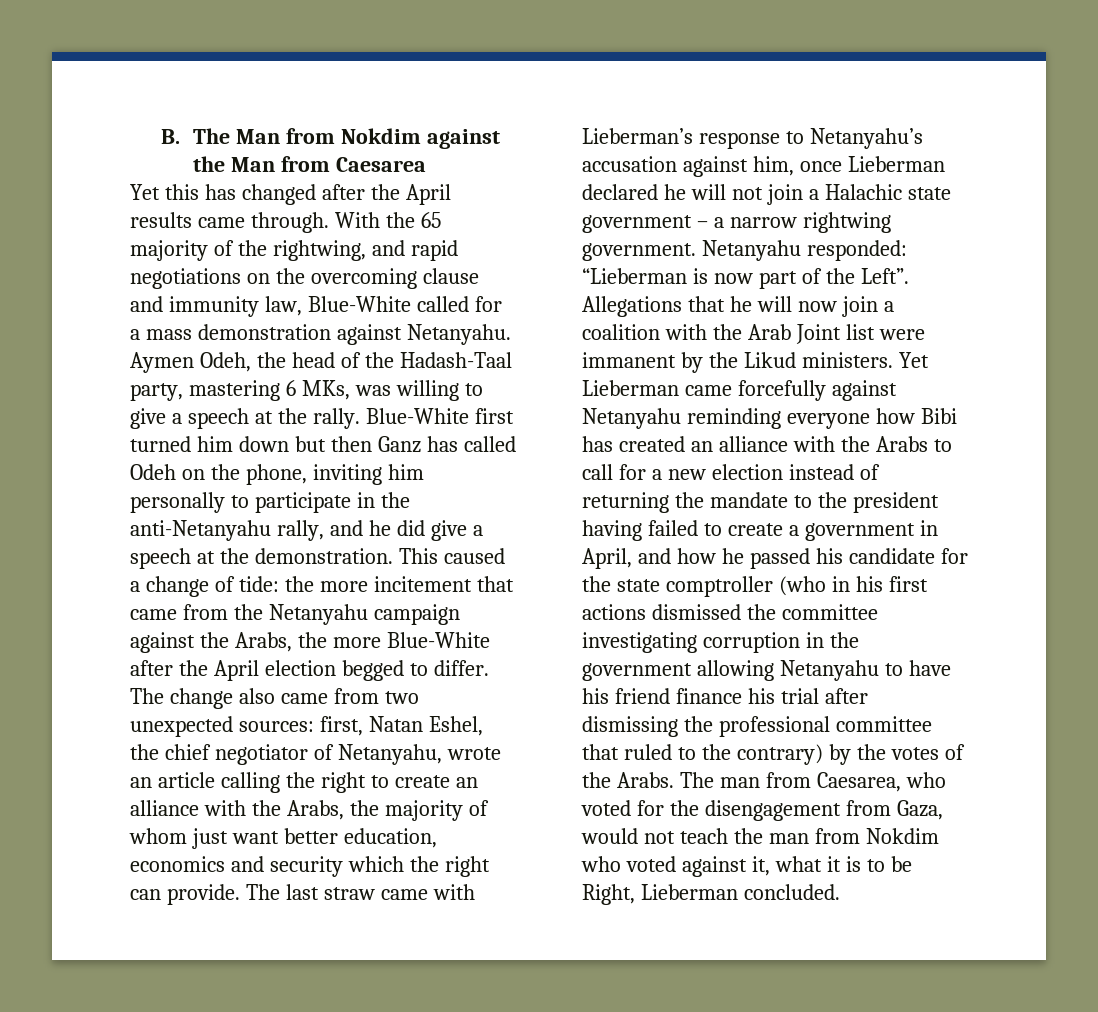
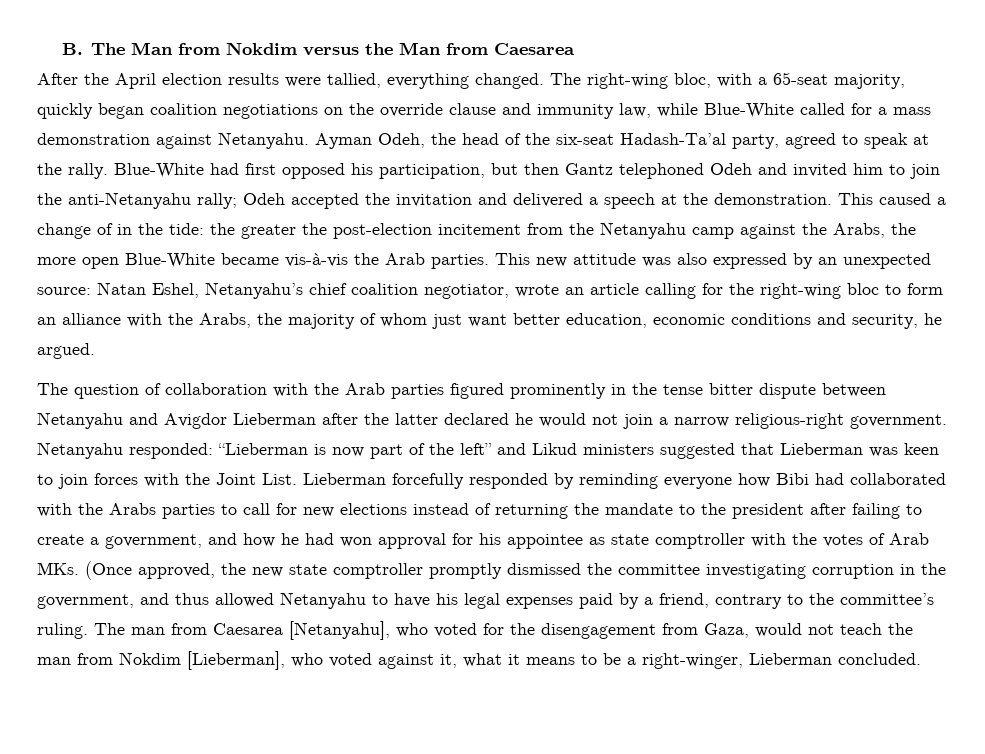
- B. The Man from Nokdim against the Man from Caesarea
+ B. The Man from Nokdim versus the Man from Caesarea
- Yet this has changed after the April results came through. With the 65 majority of the rightwing, and rapid negotiations on the overcoming clause and immunity law, Blue-White called for a mass demonstration against Netanyahu.
+ After the April election results were tallied, everything changed. The right-wing bloc, with a 65-seat majority, quickly began coalition negotiations on the override clause and immunity law, while Blue-White called for a mass demonstration against Netanyahu.
- Aymen Odeh, the head of the Hadash-Taal party, mastering 6 MKs, was willing to give a speech at the rally. Blue-White first turned him down but then Ganz has called Odeh on the phone, inviting him personally to participate in the anti-Netanyahu rally, and he did give a speech at the demonstration.
+ Ayman Odeh, the head of the six-seat Hadash-Ta’al party, agreed to speak at the rally. Blue-White had first opposed his participation, but then Gantz telephoned Odeh and invited him to join the anti-Netanyahu rally; Odeh accepted the invitation and delivered a speech at the demonstration.
- This caused a change of tide: the more incitement that came from the Netanyahu campaign against the Arabs, the more Blue-White after the April election begged to differ. The change also came from two unexpected sources: first, Natan Eshel, the chief negotiator of Netanyahu, wrote an article calling the right to create an alliance with the Arabs, the majority of whom just want better education, economics and security which the right can provide. The last straw came with Lieberman’s response to Netanyahu’s accusation against him, once Lieberman declared he will not join a Halachic state government – a narrow rightwing government.
+ This caused a change of in the tide: the greater the post-election incitement from the Netanyahu camp against the Arabs, the more open Blue-White became vis-à-vis the Arab parties. This new attitude was also expressed by an unexpected source: Natan Eshel, Netanyahu’s chief coalition negotiator, wrote an article calling for the right-wing bloc to form an alliance with the Arabs, the majority of whom just want better education, economic conditions and security, he argued.
+ The question of collaboration with the Arab parties figured prominently in the tense bitter dispute between Netanyahu and Avigdor Lieberman after the latter declared he would not join a narrow religious-right government.
- Netanyahu responded: “Lieberman is now part of the Left”. Allegations that he will now join a coalition with the Arab Joint list were immanent by the Likud ministers. Yet Lieberman came forcefully against Netanyahu reminding everyone how Bibi has created an alliance with the Arabs to call for a new election instead of returning the mandate to the president having failed to create a government in April, and how he passed his candidate for the state comptroller (who in his first actions dismissed the committee investigating corruption in the government allowing Netanyahu to have his friend finance his trial after dismissing the professional committee that ruled to the contrary) by the votes of the Arabs.
+ Netanyahu responded: “Lieberman is now part of the left” and Likud ministers suggested that Lieberman was keen to join forces with the Joint List. Lieberman forcefully responded by reminding everyone how Bibi had collaborated with the Arabs parties to call for new elections instead of returning the mandate to the president after failing to create a government, and how he had won approval for his appointee as state comptroller with the votes of Arab MKs. (Once approved, the new state comptroller promptly dismissed the committee investigating corruption in the government, and thus allowed Netanyahu to have his legal expenses paid by a friend, contrary to the committee’s ruling.
- The man from Caesarea, who voted for the disengagement from Gaza, would not teach the man from Nokdim who voted against it, what it is to be Right, Lieberman concluded.
+ The man from Caesarea [Netanyahu], who voted for the disengagement from Gaza, would not teach the man from Nokdim [Lieberman], who voted against it, what it means to be a right-winger, Lieberman concluded.

